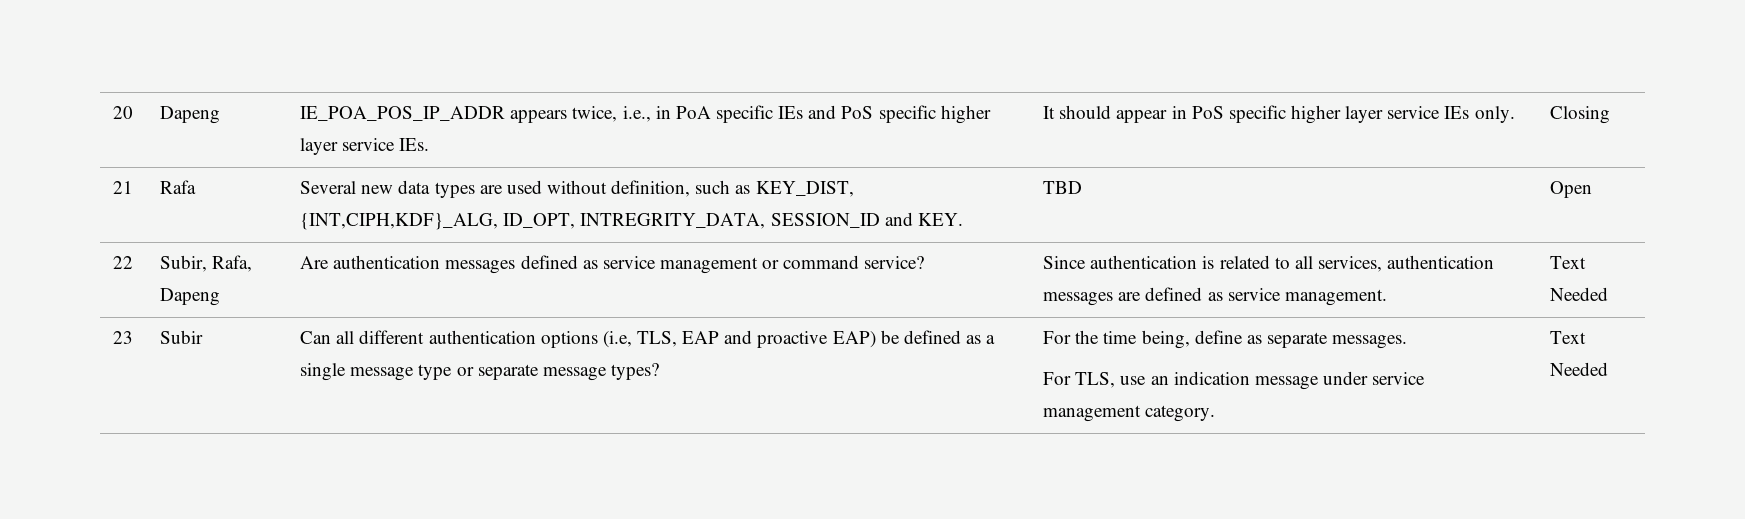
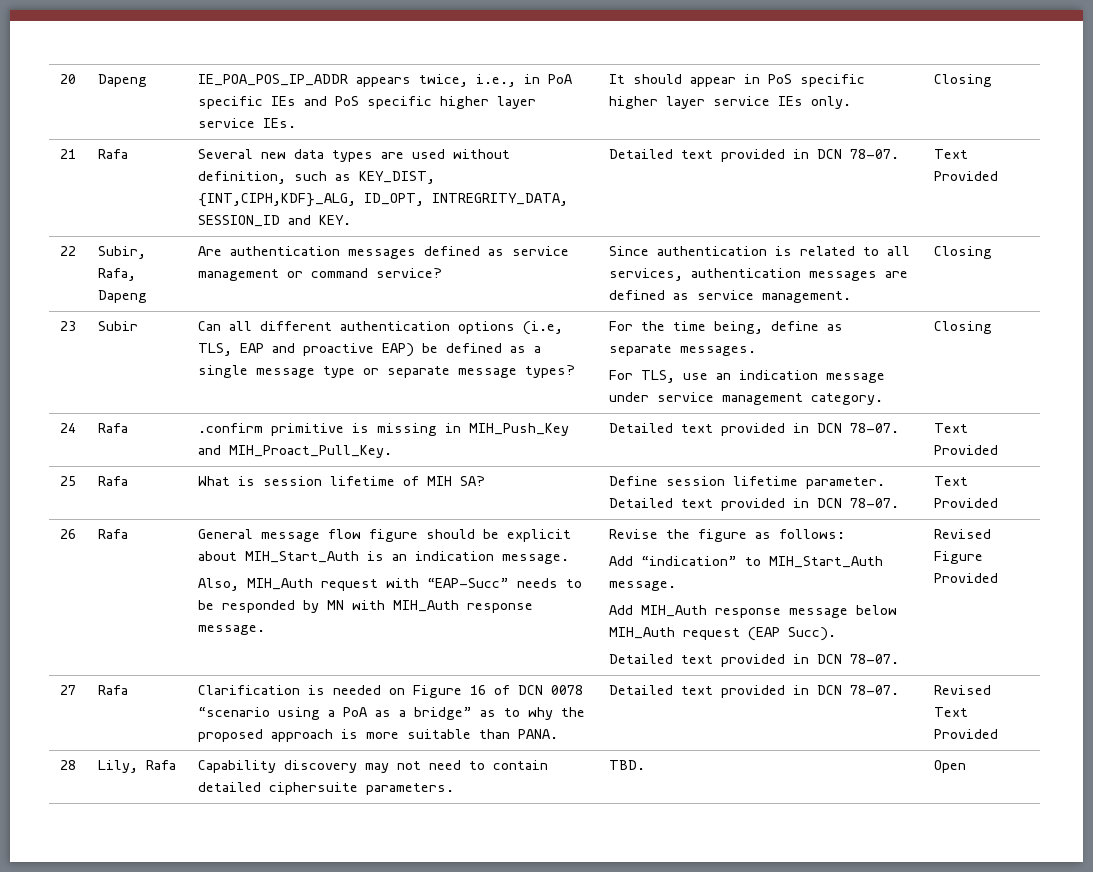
- 21 | Rafa | Several new data types are used without definition, such as KEY_DIST, {INT,CIPH,KDF}_ALG, ID_OPT, INTREGRITY_DATA, SESSION_ID and KEY. | TBD | Open
+ 21 | Rafa | Several new data types are used without definition, such as KEY_DIST, {INT,CIPH,KDF}_ALG, ID_OPT, INTREGRITY_DATA, SESSION_ID and KEY. | Detailed text provided in DCN 78-07. | Text Provided
- 22 | Subir, Rafa, Dapeng | Are authentication messages defined as service management or command service? | Since authentication is related to all services, authentication messages are defined as service management. | Text Needed
+ 22 | Subir, Rafa, Dapeng | Are authentication messages defined as service management or command service? | Since authentication is related to all services, authentication messages are defined as service management. | Closing
- For TLS, use an indication message under service management category. | Text Needed
+ For TLS, use an indication message under service management category. | Closing
+ 24 | Rafa | .confirm primitive is missing in MIH_Push_Key and MIH_Proact_Pull_Key. | Detailed text provided in DCN 78-07. | Text Provided
+ 25 | Rafa | What is session lifetime of MIH SA? | Define session lifetime parameter. Detailed text provided in DCN 78-07. | Text Provided
+ 26 | Rafa | General message flow figure should be explicit about MIH_Start_Auth is an indication message.
+ Also, MIH_Auth request with “EAP-Succ” needs to be responded by MN with MIH_Auth response message. | Revise the figure as follows:
+ Add “indication” to MIH_Start_Auth message.
+ Add MIH_Auth response message below MIH_Auth request (EAP Succ).
+ Detailed text provided in DCN 78-07. | Revised Figure Provided
+ 27 | Rafa | Clarification is needed on Figure 16 of DCN 0078 “scenario using a PoA as a bridge” as to why the proposed approach is more suitable than PANA. | Detailed text provided in DCN 78-07. | Revised Text Provided
+ 28 | Lily, Rafa | Capability discovery may not need to contain detailed ciphersuite parameters. | TBD. | Open

